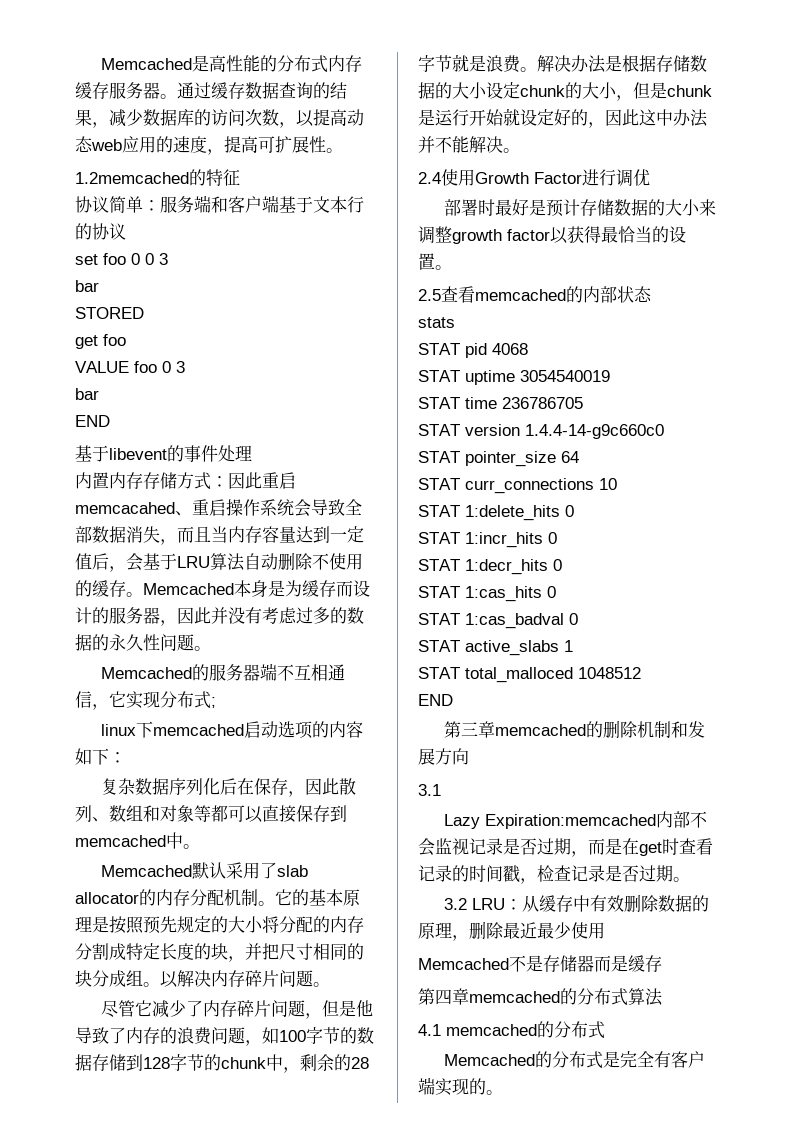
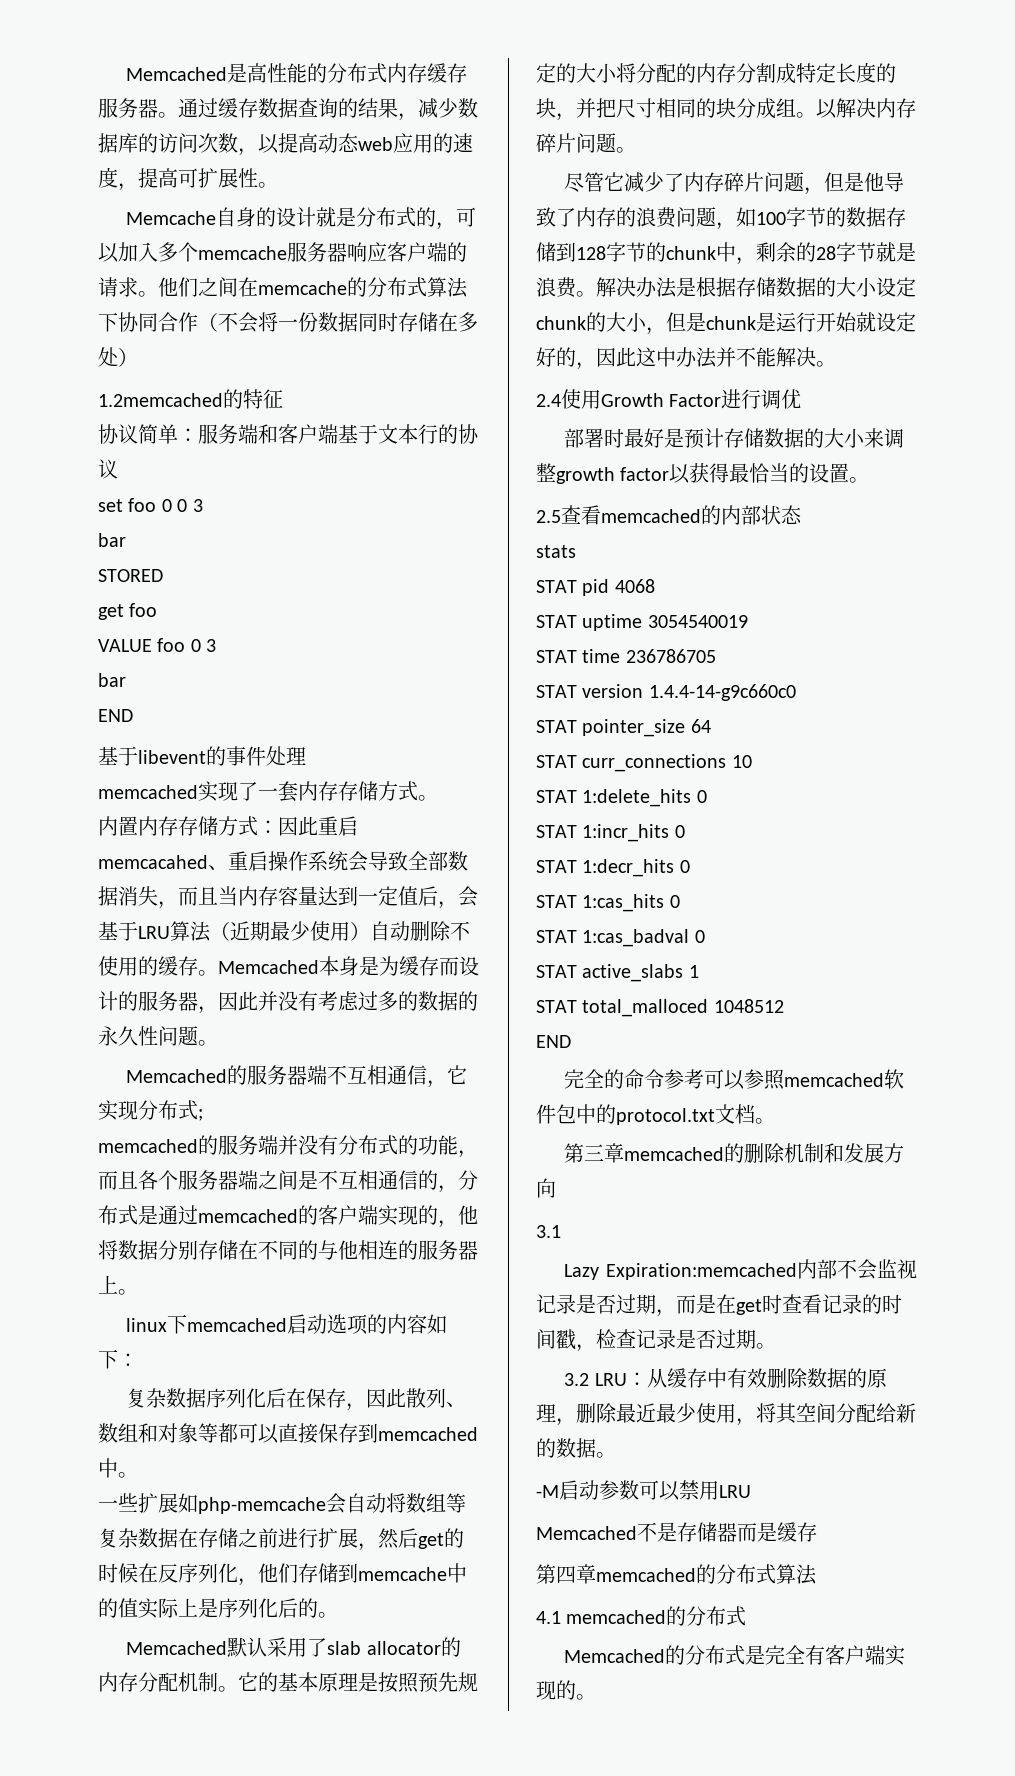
+ Memcache自身的设计就是分布式的，可以加入多个memcache服务器响应客户端的请求。他们之间在memcache的分布式算法下协同合作（不会将一份数据同时存储在多处）
+ memcached实现了一套内存存储方式。
- 内置内存存储方式：因此重启memcacahed、重启操作系统会导致全部数据消失，而且当内存容量达到一定值后，会基于LRU算法自动删除不使用的缓存。
+ 内置内存存储方式：因此重启memcacahed、重启操作系统会导致全部数据消失，而且当内存容量达到一定值后，会基于LRU算法（近期最少使用）自动删除不使用的缓存。
+ memcached的服务端并没有分布式的功能，而且各个服务器端之间是不互相通信的，分布式是通过memcached的客户端实现的，他将数据分别存储在不同的与他相连的服务器上。
+ 一些扩展如php-memcache会自动将数组等复杂数据在存储之前进行扩展，然后get的时候在反序列化，他们存储到memcache中的值实际上是序列化后的。
+ 完全的命令参考可以参照memcached软件包中的protocol.txt文档。
- 3.2 LRU：从缓存中有效删除数据的原理，删除最近最少使用
+ 3.2 LRU：从缓存中有效删除数据的原理，删除最近最少使用，将其空间分配给新的数据。
+ -M启动参数可以禁用LRU

